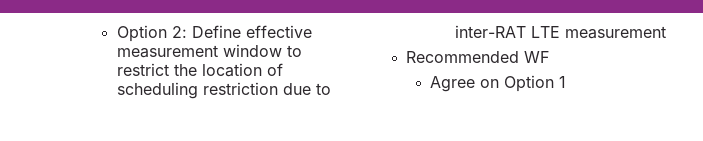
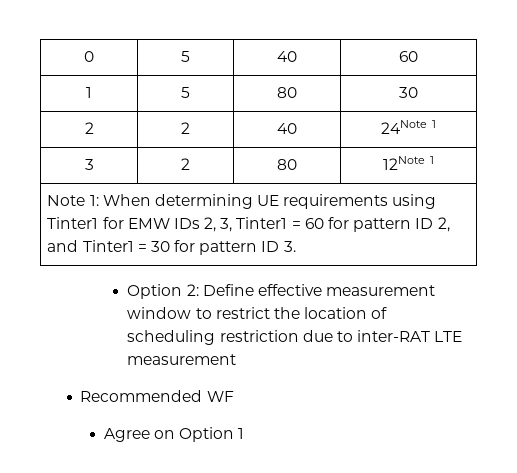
+ 0 | 5 | 40 | 60
+ 1 | 5 | 80 | 30
+ 2 | 2 | 40 | 24Note 1
+ 3 | 2 | 80 | 12Note 1
+ Note 1: When determining UE requirements using Tinter1 for EMW IDs 2, 3, Tinter1 = 60 for pattern ID 2, and Tinter1 = 30 for pattern ID 3.

